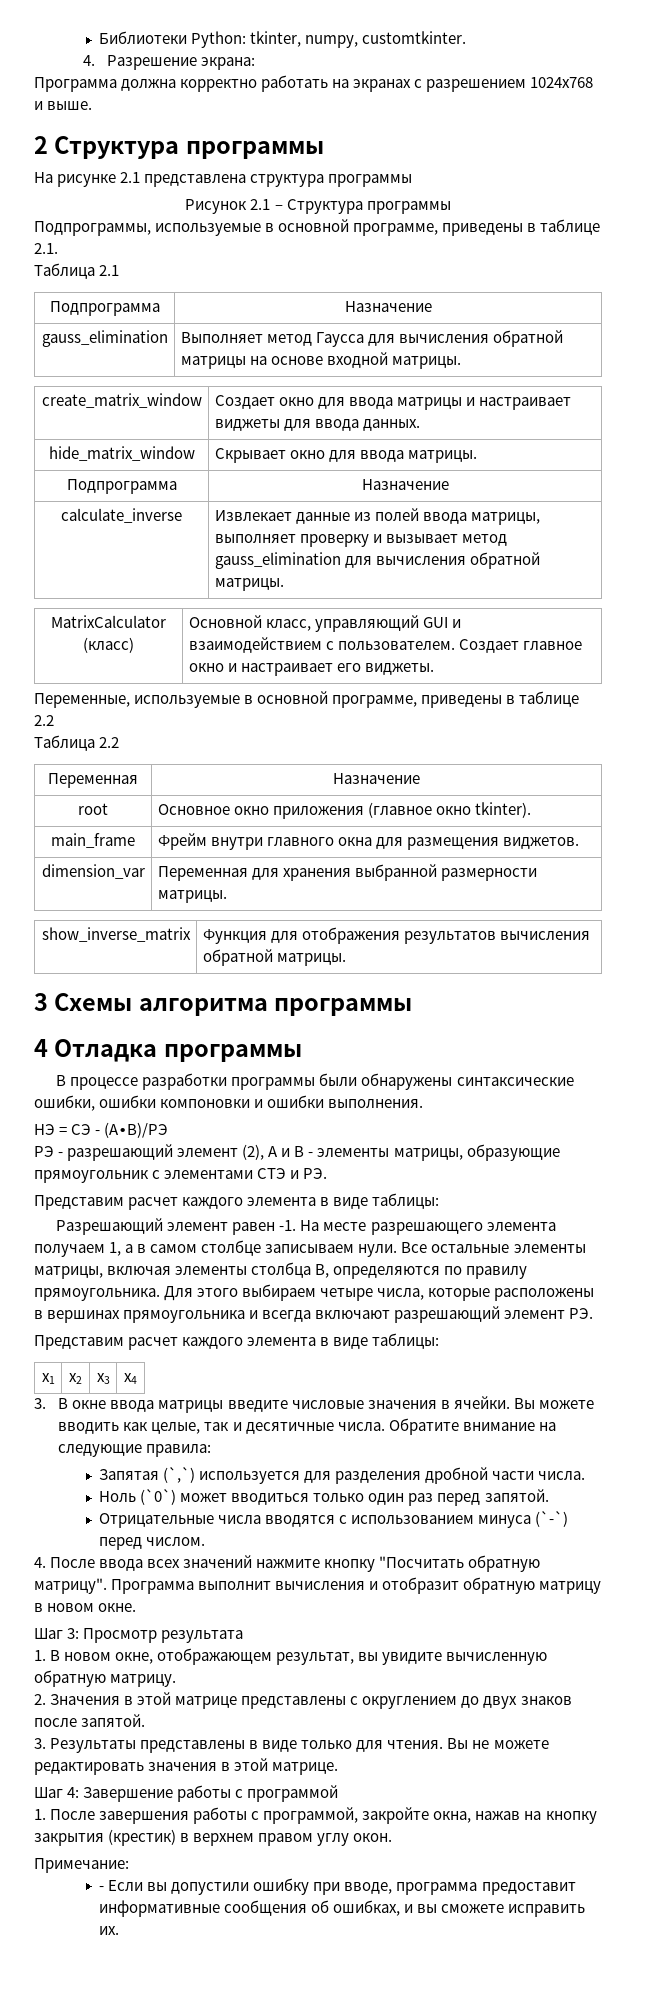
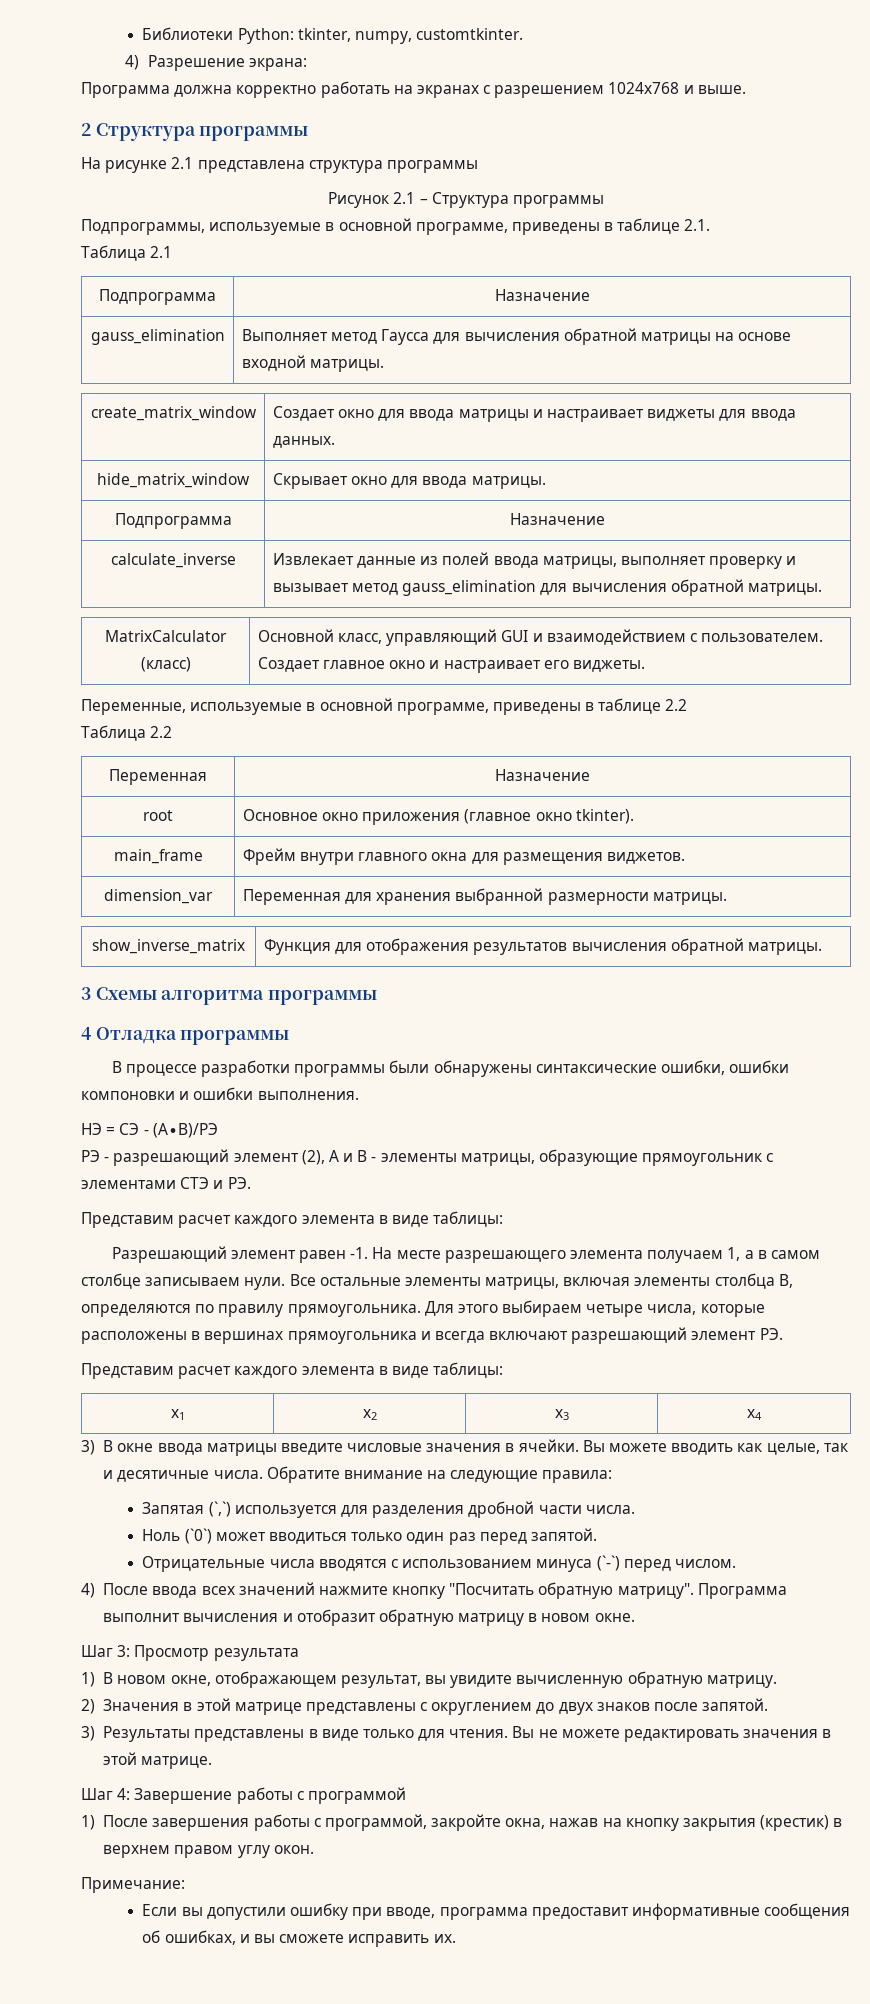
- 4. Разрешение экрана:
+ 4) Разрешение экрана:
- 3. В окне ввода матрицы введите числовые значения в ячейки.
+ 3) В окне ввода матрицы введите числовые значения в ячейки.
- 4. После ввода всех значений нажмите кнопку "Посчитать обратную матрицу".
+ 4) После ввода всех значений нажмите кнопку "Посчитать обратную матрицу".
- 1. В новом окне, отображающем результат, вы увидите вычисленную обратную матрицу.
+ 1) В новом окне, отображающем результат, вы увидите вычисленную обратную матрицу.
- 2. Значения в этой матрице представлены с округлением до двух знаков после запятой.
+ 2) Значения в этой матрице представлены с округлением до двух знаков после запятой.
- 3. Результаты представлены в виде только для чтения.
+ 3) Результаты представлены в виде только для чтения.
- 1. После завершения работы с программой, закройте окна, нажав на кнопку закрытия (крестик) в верхнем правом углу окон.
+ 1) После завершения работы с программой, закройте окна, нажав на кнопку закрытия (крестик) в верхнем правом углу окон.
- - Если вы допустили ошибку при вводе, программа предоставит информативные сообщения об ошибках, и вы сможете исправить их.
+ Если вы допустили ошибку при вводе, программа предоставит информативные сообщения об ошибках, и вы сможете исправить их.

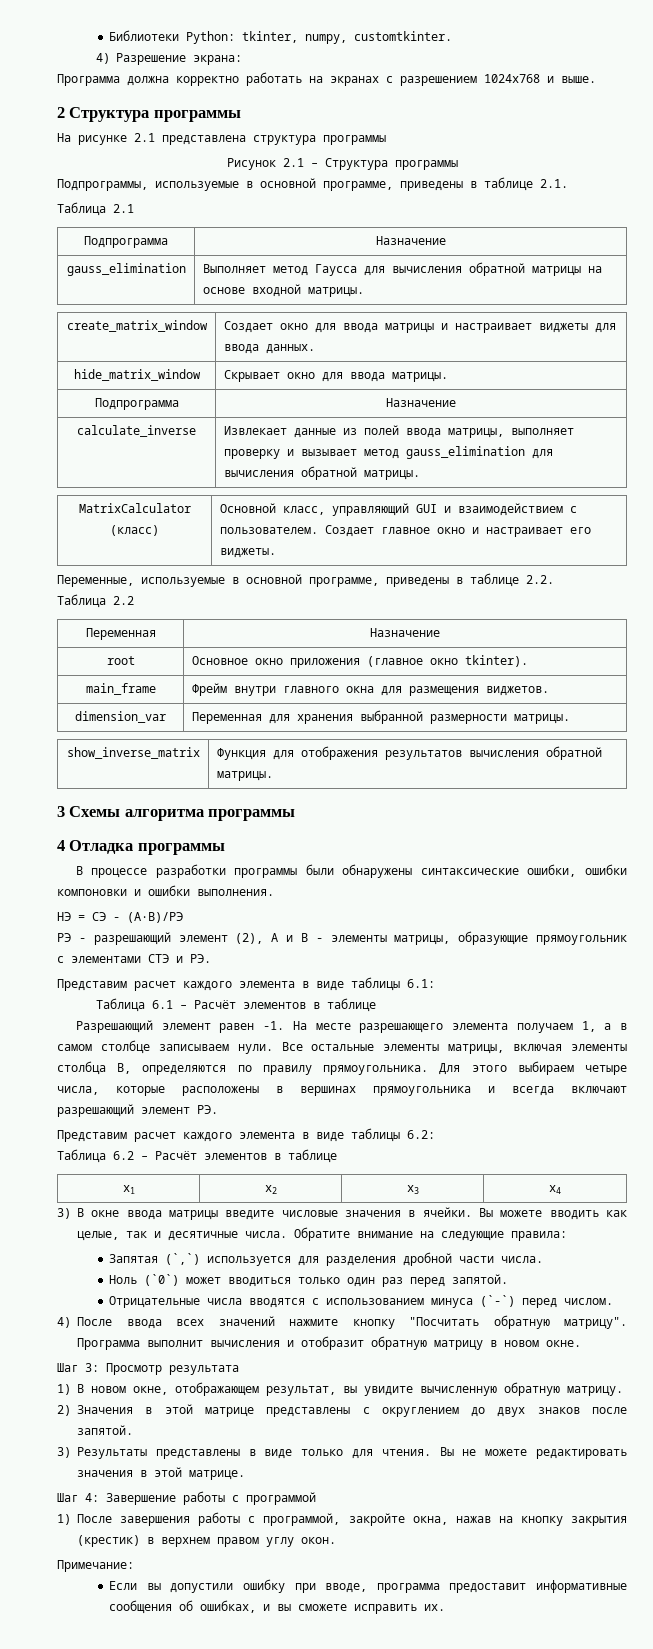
- Переменные, используемые в основной программе, приведены в таблице 2.2
+ Переменные, используемые в основной программе, приведены в таблице 2.2.
  РЭ - разрешающий элемент (2), A и В - элементы матрицы, образующие прямоугольник с элементами СТЭ и РЭ.
- Представим расчет каждого элемента в виде таблицы:
+ Представим расчет каждого элемента в виде таблицы 6.1:
+ Таблица 6.1 – Расчёт элементов в таблице
  Для этого выбираем четыре числа, которые расположены в вершинах прямоугольника и всегда включают разрешающий элемент РЭ.
- Представим расчет каждого элемента в виде таблицы:
+ Представим расчет каждого элемента в виде таблицы 6.2:
+ Таблица 6.2 – Расчёт элементов в таблице

